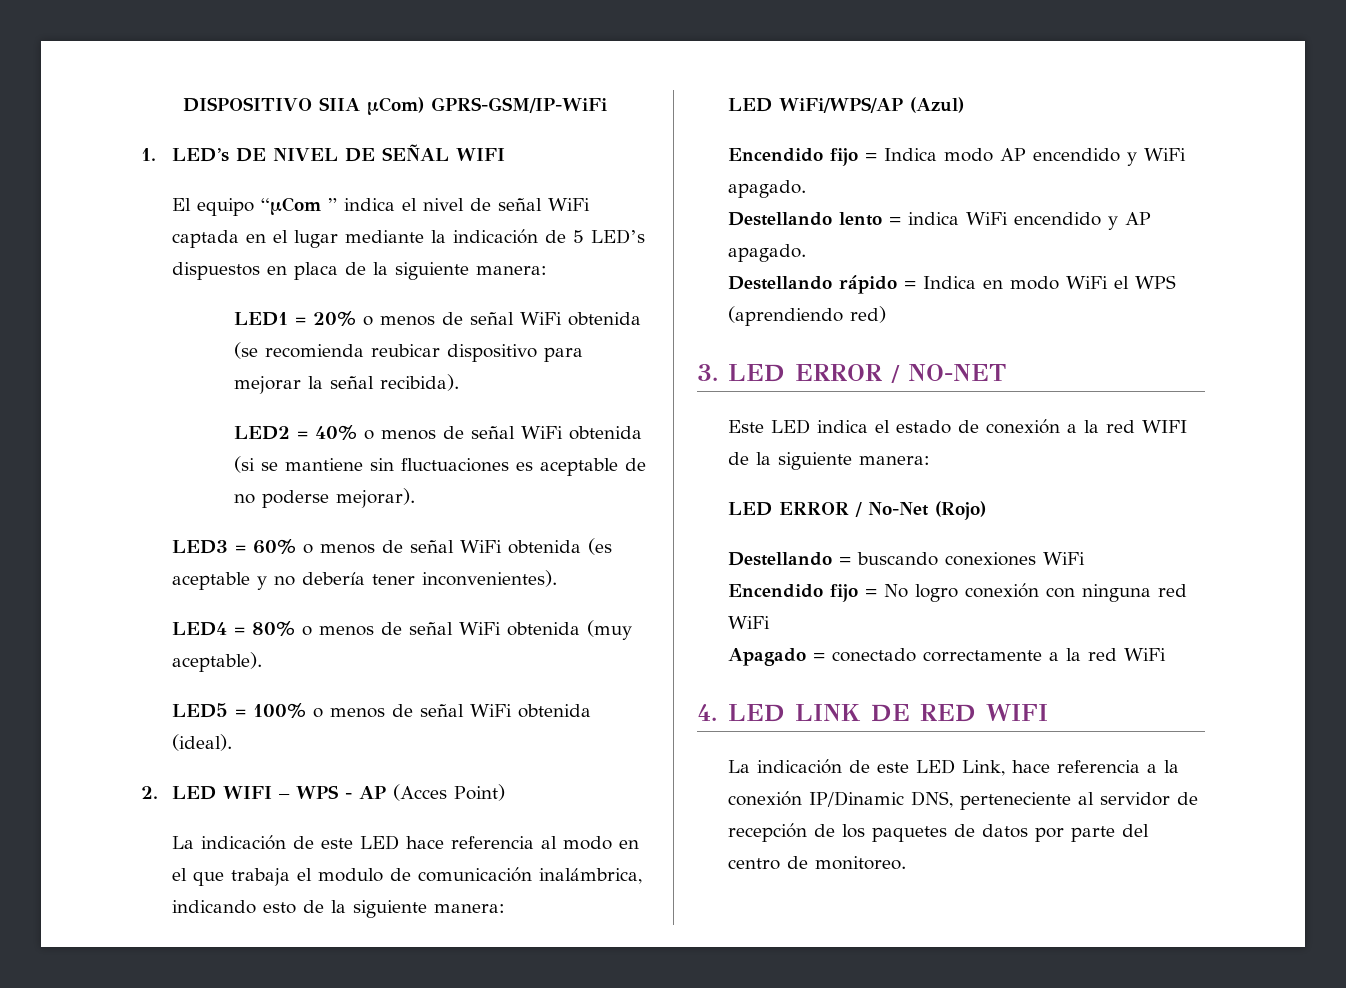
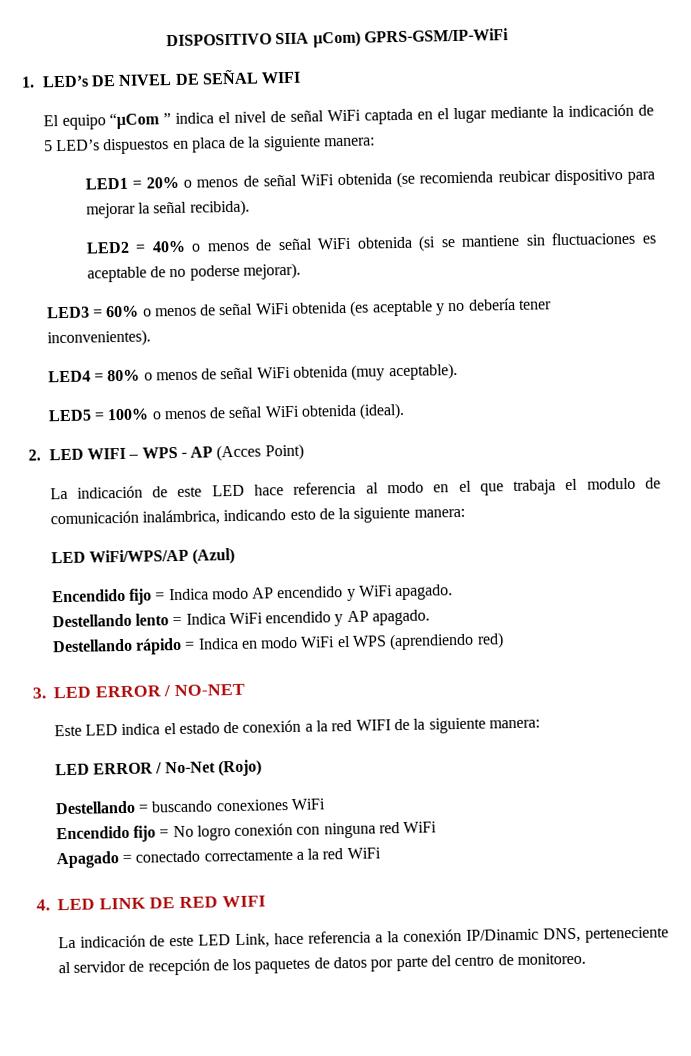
- Destellando lento = indica WiFi encendido y AP apagado.
+ Destellando lento = Indica WiFi encendido y AP apagado.

